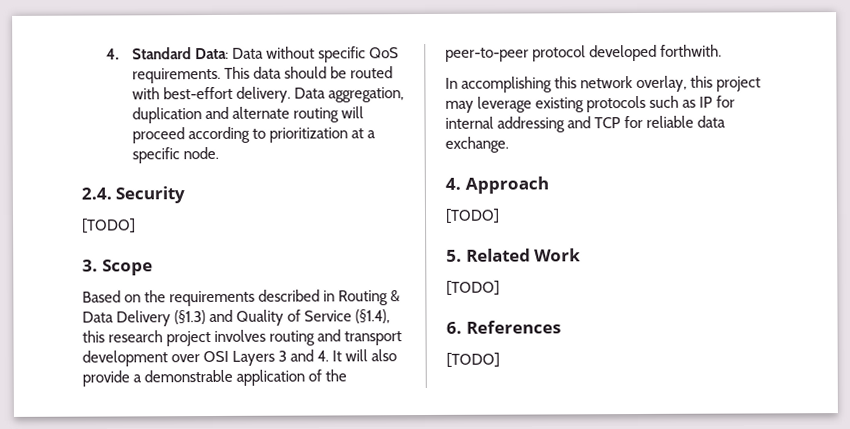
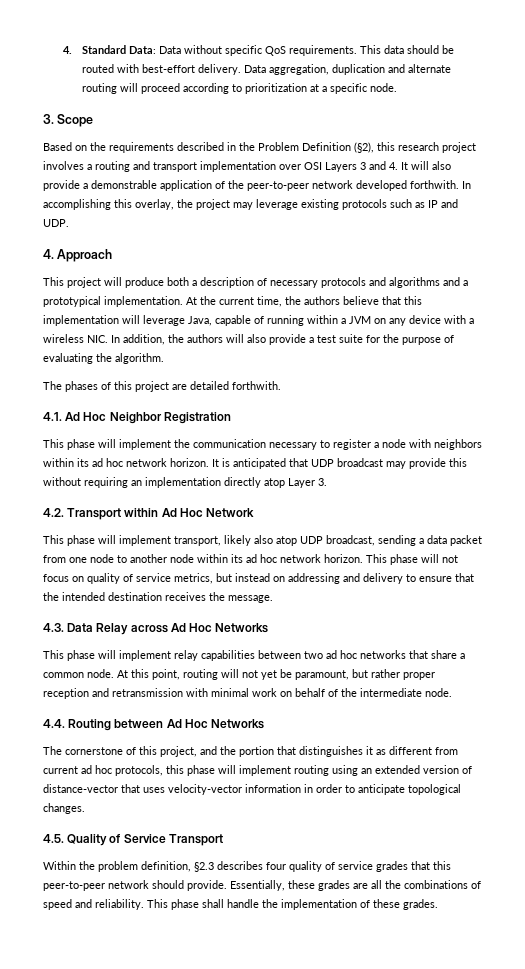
- 2.4. Security
- [TODO]
- Based on the requirements described in Routing & Data Delivery (§1.3) and Quality of Service (§1.4), this research project involves routing and transport development over OSI Layers 3 and 4. It will also provide a demonstrable application of the peer-to-peer protocol developed forthwith.
- In accomplishing this network overlay, this project may leverage existing protocols such as IP for internal addressing and TCP for reliable data exchange.
+ Based on the requirements described in the Problem Definition (§2), this research project involves a routing and transport implementation over OSI Layers 3 and 4. It will also provide a demonstrable application of the peer-to-peer network developed forthwith. In accomplishing this overlay, the project may leverage existing protocols such as IP and UDP.
  4. Approach
- [TODO]
- 5. Related Work
- [TODO]
- 6. References
- [TODO]
+ This project will produce both a description of necessary protocols and algorithms and a prototypical implementation. At the current time, the authors believe that this implementation will leverage Java, capable of running within a JVM on any device with a wireless NIC. In addition, the authors will also provide a test suite for the purpose of evaluating the algorithm.
+ The phases of this project are detailed forthwith.
+ 4.1. Ad Hoc Neighbor Registration
+ This phase will implement the communication necessary to register a node with neighbors within its ad hoc network horizon. It is anticipated that UDP broadcast may provide this without requiring an implementation directly atop Layer 3.
+ 4.2. Transport within Ad Hoc Network
+ This phase will implement transport, likely also atop UDP broadcast, sending a data packet from one node to another node within its ad hoc network horizon. This phase will not focus on quality of service metrics, but instead on addressing and delivery to ensure that the intended destination receives the message.
+ 4.3. Data Relay across Ad Hoc Networks
+ This phase will implement relay capabilities between two ad hoc networks that share a common node. At this point, routing will not yet be paramount, but rather proper reception and retransmission with minimal work on behalf of the intermediate node.
+ 4.4. Routing between Ad Hoc Networks
+ The cornerstone of this project, and the portion that distinguishes it as different from current ad hoc protocols, this phase will implement routing using an extended version of distance-vector that uses velocity-vector information in order to anticipate topological changes.
+ 4.5. Quality of Service Transport
+ Within the problem definition, §2.3 describes four quality of service grades that this peer-to-peer network should provide. Essentially, these grades are all the combinations of speed and reliability. This phase shall handle the implementation of these grades.

